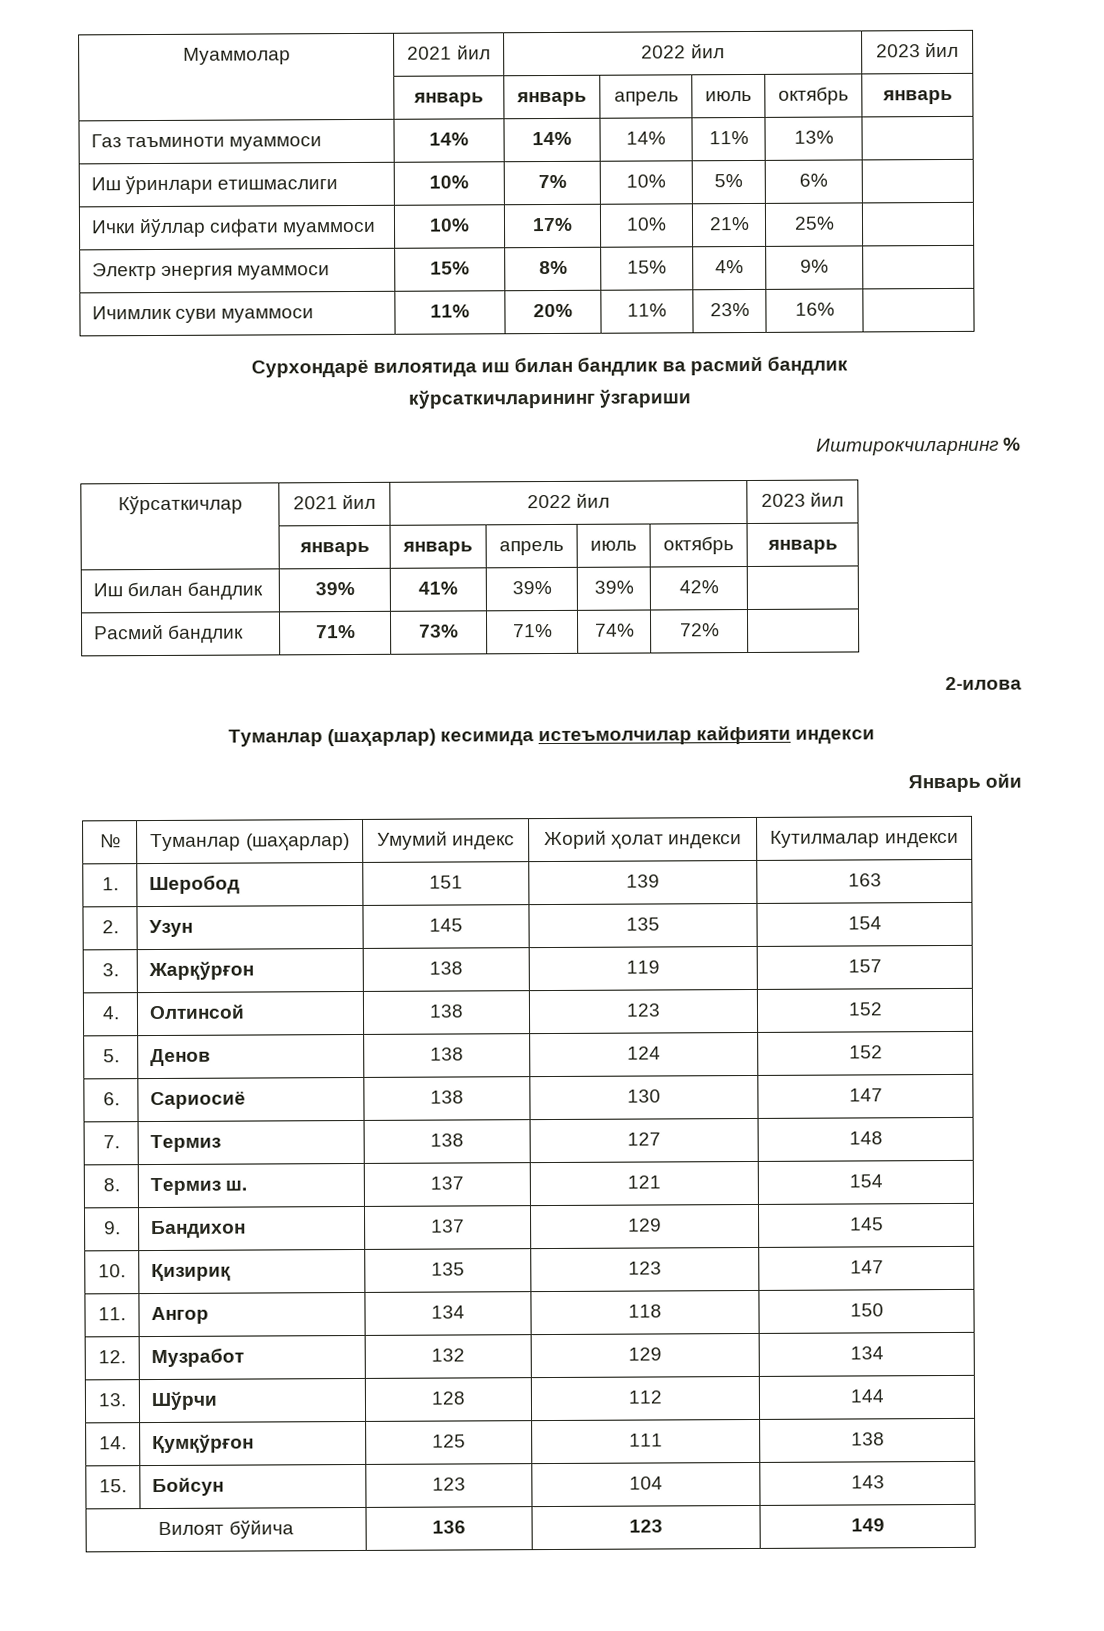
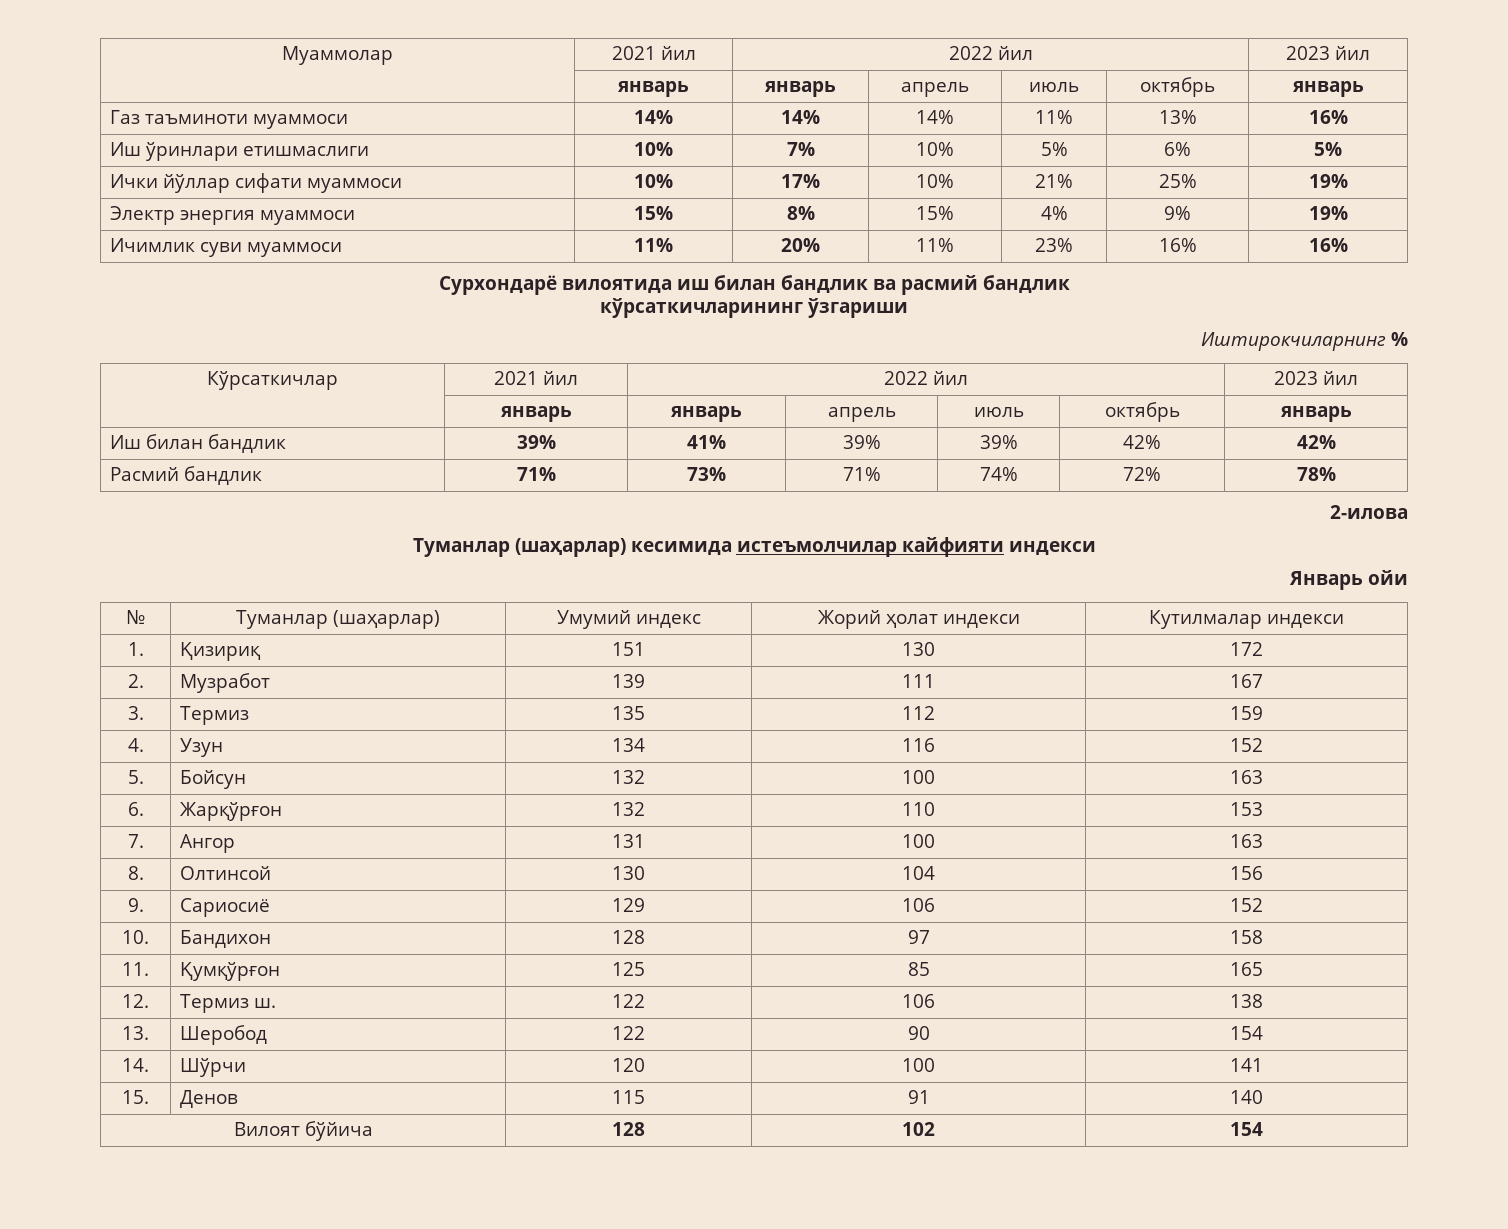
- Газ таъминоти муаммоси | 14% | 14% | 14% | 11% | 13% |
+ Газ таъминоти муаммоси | 14% | 14% | 14% | 11% | 13% | 16%
- Иш ўринлари етишмаслиги | 10% | 7% | 10% | 5% | 6% |
+ Иш ўринлари етишмаслиги | 10% | 7% | 10% | 5% | 6% | 5%
- Ички йўллар сифати муаммоси | 10% | 17% | 10% | 21% | 25% |
+ Ички йўллар сифати муаммоси | 10% | 17% | 10% | 21% | 25% | 19%
- Электр энергия муаммоси | 15% | 8% | 15% | 4% | 9% |
+ Электр энергия муаммоси | 15% | 8% | 15% | 4% | 9% | 19%
- Ичимлик суви муаммоси | 11% | 20% | 11% | 23% | 16% |
+ Ичимлик суви муаммоси | 11% | 20% | 11% | 23% | 16% | 16%
- Иш билан бандлик | 39% | 41% | 39% | 39% | 42% |
+ Иш билан бандлик | 39% | 41% | 39% | 39% | 42% | 42%
- Расмий бандлик | 71% | 73% | 71% | 74% | 72% |
+ Расмий бандлик | 71% | 73% | 71% | 74% | 72% | 78%
- 1. | Шеробод | 151 | 139 | 163
+ 1. | Қизириқ | 151 | 130 | 172
- 2. | Узун | 145 | 135 | 154
- 3. | Жарқўрғон | 138 | 119 | 157
- 4. | Олтинсой | 138 | 123 | 152
- 5. | Денов | 138 | 124 | 152
- 6. | Сариосиё | 138 | 130 | 147
- 7. | Термиз | 138 | 127 | 148
- 8. | Термиз ш. | 137 | 121 | 154
- 9. | Бандихон | 137 | 129 | 145
- 10. | Қизириқ | 135 | 123 | 147
- 11. | Ангор | 134 | 118 | 150
- 12. | Музработ | 132 | 129 | 134
- 13. | Шўрчи | 128 | 112 | 144
- 14. | Қумқўрғон | 125 | 111 | 138
- 15. | Бойсун | 123 | 104 | 143
+ 2. | Музработ | 139 | 111 | 167
+ 3. | Термиз | 135 | 112 | 159
+ 4. | Узун | 134 | 116 | 152
+ 5. | Бойсун | 132 | 100 | 163
+ 6. | Жарқўрғон | 132 | 110 | 153
+ 7. | Ангор | 131 | 100 | 163
+ 8. | Олтинсой | 130 | 104 | 156
+ 9. | Сариосиё | 129 | 106 | 152
+ 10. | Бандихон | 128 | 97 | 158
+ 11. | Қумқўрғон | 125 | 85 | 165
+ 12. | Термиз ш. | 122 | 106 | 138
+ 13. | Шеробод | 122 | 90 | 154
+ 14. | Шўрчи | 120 | 100 | 141
+ 15. | Денов | 115 | 91 | 140
- Вилоят бўйича | 136 | 123 | 149
+ Вилоят бўйича | 128 | 102 | 154

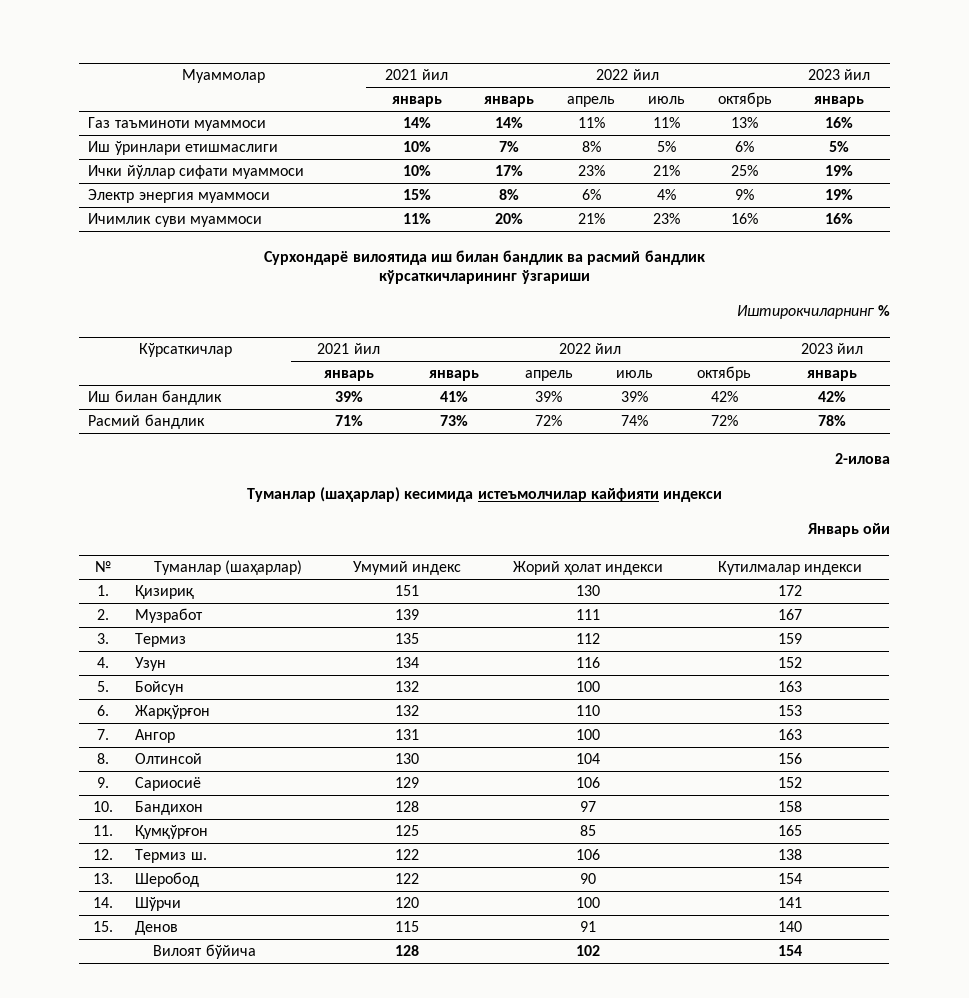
- Газ таъминоти муаммоси | 14% | 14% | 14% | 11% | 13% | 16%
+ Газ таъминоти муаммоси | 14% | 14% | 11% | 11% | 13% | 16%
- Иш ўринлари етишмаслиги | 10% | 7% | 10% | 5% | 6% | 5%
+ Иш ўринлари етишмаслиги | 10% | 7% | 8% | 5% | 6% | 5%
- Ички йўллар сифати муаммоси | 10% | 17% | 10% | 21% | 25% | 19%
+ Ички йўллар сифати муаммоси | 10% | 17% | 23% | 21% | 25% | 19%
- Электр энергия муаммоси | 15% | 8% | 15% | 4% | 9% | 19%
+ Электр энергия муаммоси | 15% | 8% | 6% | 4% | 9% | 19%
- Ичимлик суви муаммоси | 11% | 20% | 11% | 23% | 16% | 16%
+ Ичимлик суви муаммоси | 11% | 20% | 21% | 23% | 16% | 16%
- Расмий бандлик | 71% | 73% | 71% | 74% | 72% | 78%
+ Расмий бандлик | 71% | 73% | 72% | 74% | 72% | 78%

